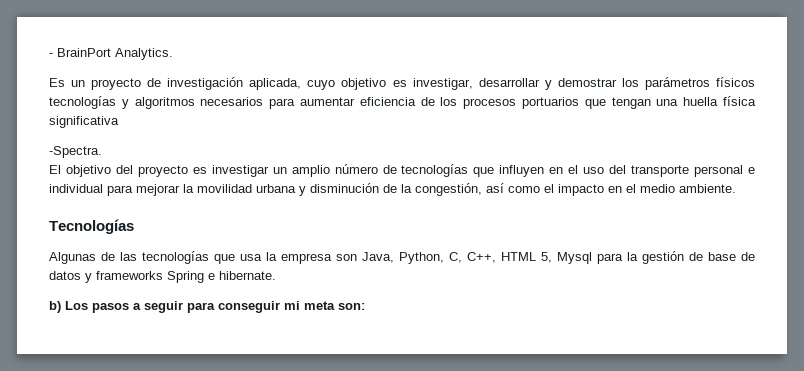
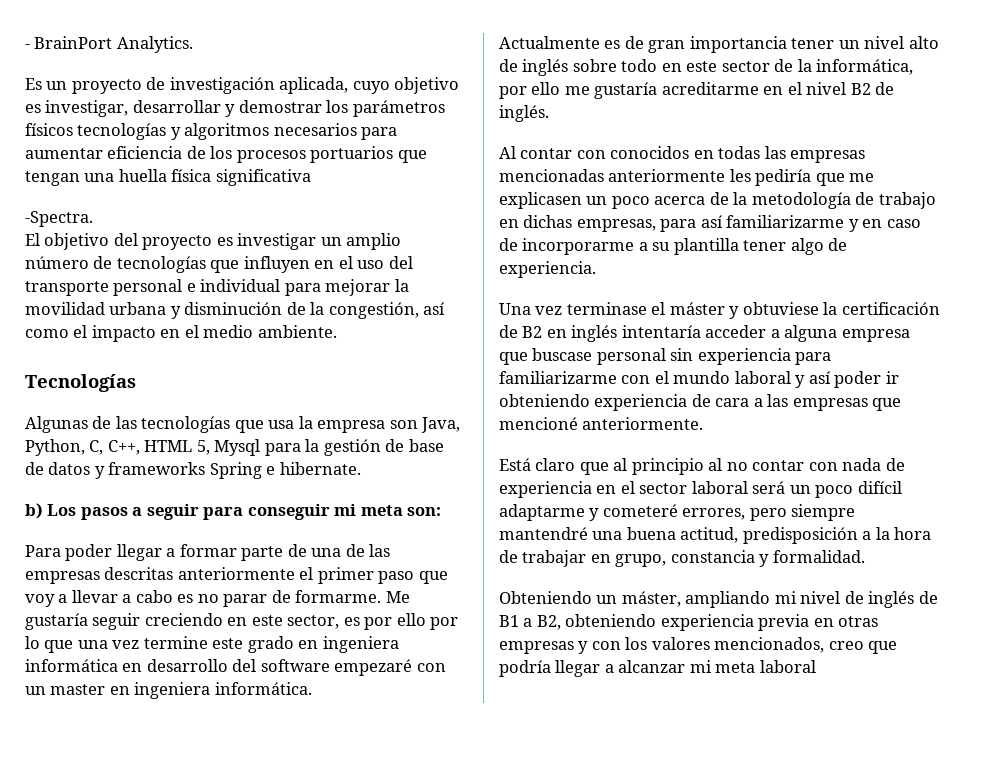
+ Para poder llegar a formar parte de una de las empresas descritas anteriormente el primer paso que voy a llevar a cabo es no parar de formarme. Me gustaría seguir creciendo en este sector, es por ello por lo que una vez termine este grado en ingeniera informática en desarrollo del software empezaré con un master en ingeniera informática.
+ Actualmente es de gran importancia tener un nivel alto de inglés sobre todo en este sector de la informática, por ello me gustaría acreditarme en el nivel B2 de inglés.
+ Al contar con conocidos en todas las empresas mencionadas anteriormente les pediría que me explicasen un poco acerca de la metodología de trabajo en dichas empresas, para así familiarizarme y en caso de incorporarme a su plantilla tener algo de experiencia.
+ Una vez terminase el máster y obtuviese la certificación de B2 en inglés intentaría acceder a alguna empresa que buscase personal sin experiencia para familiarizarme con el mundo laboral y así poder ir obteniendo experiencia de cara a las empresas que mencioné anteriormente.
+ Está claro que al principio al no contar con nada de experiencia en el sector laboral será un poco difícil adaptarme y cometeré errores, pero siempre mantendré una buena actitud, predisposición a la hora de trabajar en grupo, constancia y formalidad.
+ Obteniendo un máster, ampliando mi nivel de inglés de B1 a B2, obteniendo experiencia previa en otras empresas y con los valores mencionados, creo que podría llegar a alcanzar mi meta laboral

